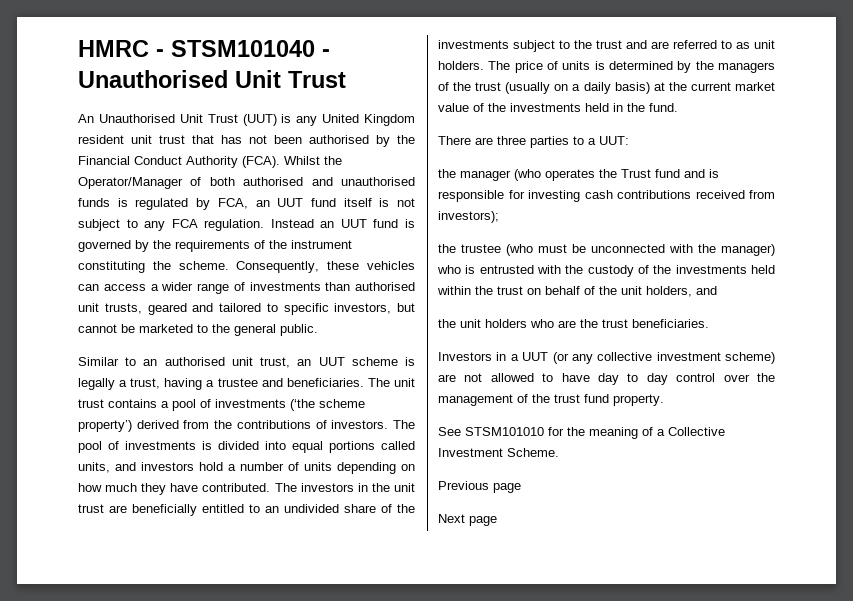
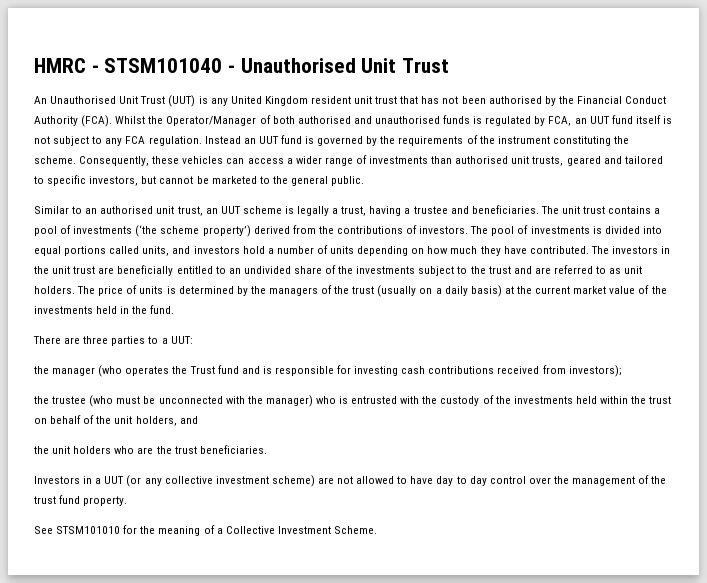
- Previous page
- Next page

